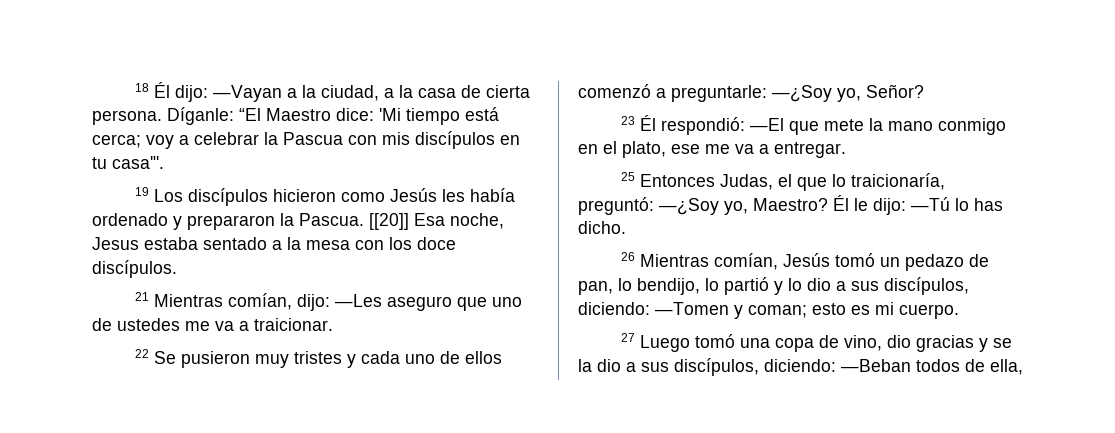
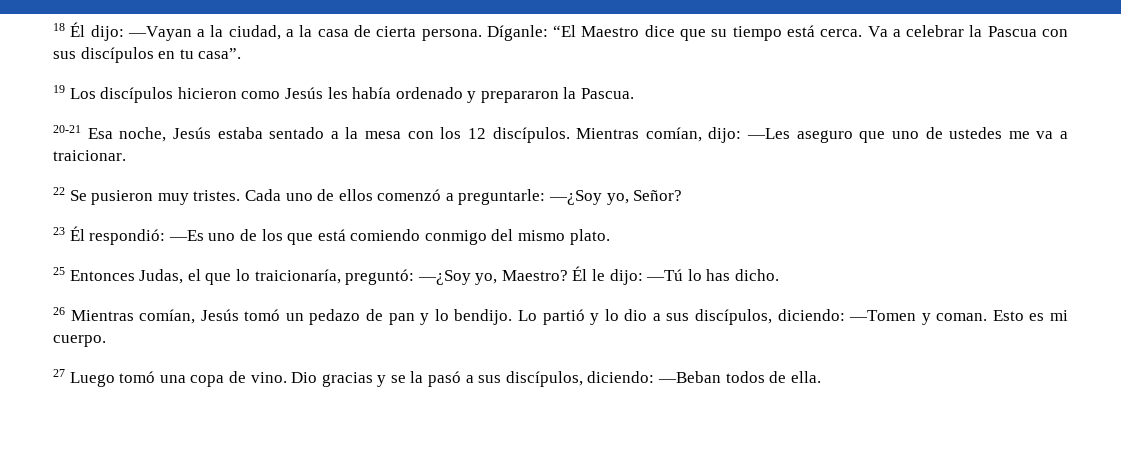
- Díganle: “El Maestro dice: 'Mi tiempo está cerca; voy a celebrar la Pascua con mis discípulos en tu casa'".
+ Díganle: “El Maestro dice que su tiempo está cerca. Va a celebrar la Pascua con sus discípulos en tu casa”.
- 19 Los discípulos hicieron como Jesús les había ordenado y prepararon la Pascua. [[20]] Esa noche, Jesus estaba sentado a la mesa con los doce discípulos.
- 21 Mientras comían, dijo: —Les aseguro que uno de ustedes me va a traicionar.
+ 19 Los discípulos hicieron como Jesús les había ordenado y prepararon la Pascua.
+ 20-21 Esa noche, Jesús estaba sentado a la mesa con los 12 discípulos. Mientras comían, dijo: —Les aseguro que uno de ustedes me va a traicionar.
- 22 Se pusieron muy tristes y cada uno de ellos comenzó a preguntarle: —¿Soy yo, Señor?
+ 22 Se pusieron muy tristes. Cada uno de ellos comenzó a preguntarle: —¿Soy yo, Señor?
- 23 Él respondió: —El que mete la mano conmigo en el plato, ese me va a entregar.
+ 23 Él respondió: —Es uno de los que está comiendo conmigo del mismo plato.
- 26 Mientras comían, Jesús tomó un pedazo de pan, lo bendijo, lo partió y lo dio a sus discípulos, diciendo: —Tomen y coman; esto es mi cuerpo.
+ 26 Mientras comían, Jesús tomó un pedazo de pan y lo bendijo. Lo partió y lo dio a sus discípulos, diciendo: —Tomen y coman. Esto es mi cuerpo.
- 27 Luego tomó una copa de vino, dio gracias y se la dio a sus discípulos, diciendo: —Beban todos de ella,
+ 27 Luego tomó una copa de vino. Dio gracias y se la pasó a sus discípulos, diciendo: —Beban todos de ella.

